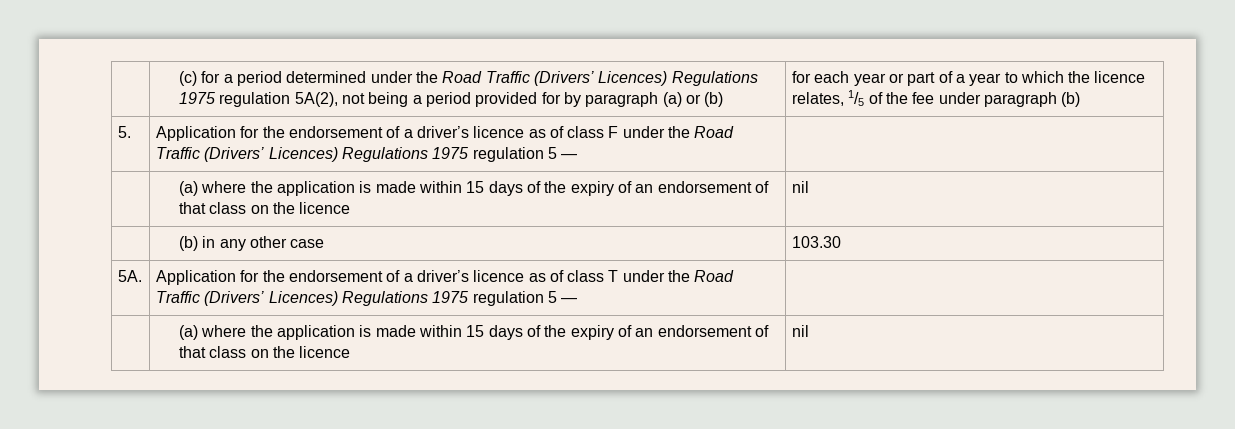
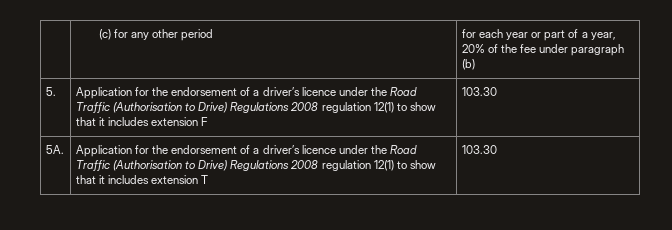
- (c) for a period determined under the Road Traffic (Drivers’ Licences) Regulations 1975 regulation 5A(2), not being a period provided for by paragraph (a) or (b)
+ (c) for any other period
- for each year or part of a year to which the licence relates, 1/5 of the fee under paragraph (b)
+ for each year or part of a year, 20% of the fee under paragraph (b)
- 5. | Application for the endorsement of a driver’s licence as of class F under the Road Traffic (Drivers’ Licences) Regulations 1975 regulation 5 — |
- | (a) where the application is made within 15 days of the expiry of an endorsement of that class on the licence | nil
- | (b) in any other case | 103.30
+ 5. | Application for the endorsement of a driver’s licence under the Road Traffic (Authorisation to Drive) Regulations 2008 regulation 12(1) to show that it includes extension F | 103.30
- 5A. | Application for the endorsement of a driver’s licence as of class T under the Road Traffic (Drivers’ Licences) Regulations 1975 regulation 5 — |
- | (a) where the application is made within 15 days of the expiry of an endorsement of that class on the licence | nil
+ 5A. | Application for the endorsement of a driver’s licence under the Road Traffic (Authorisation to Drive) Regulations 2008 regulation 12(1) to show that it includes extension T | 103.30

